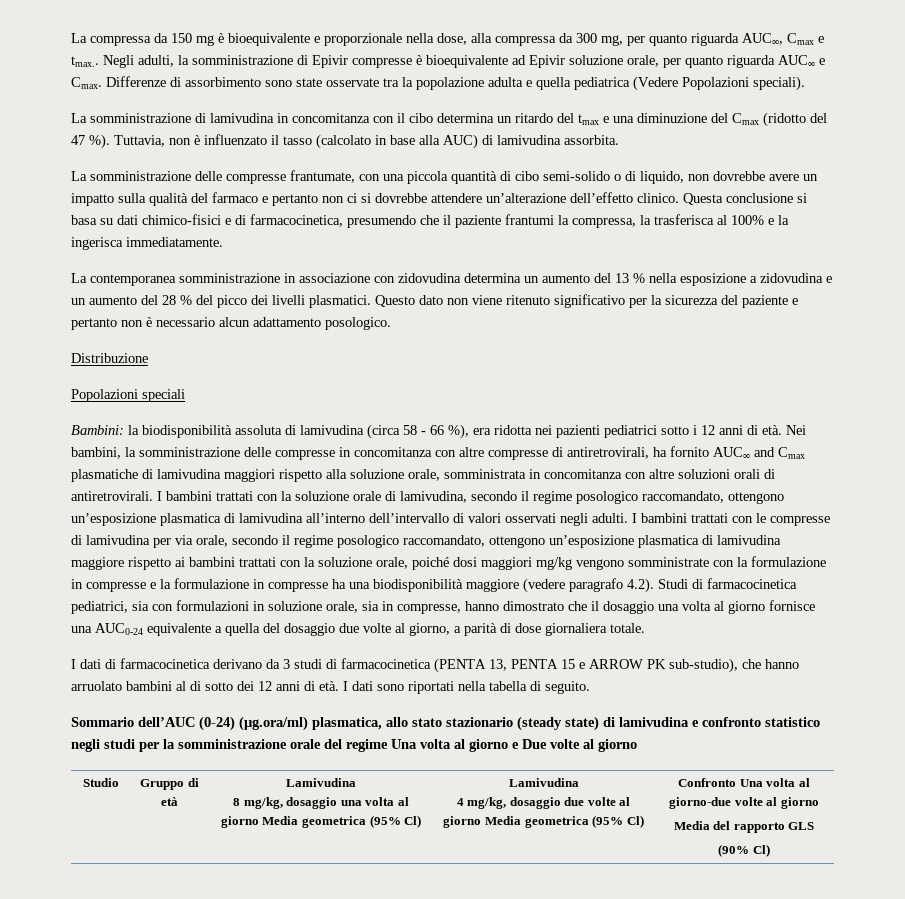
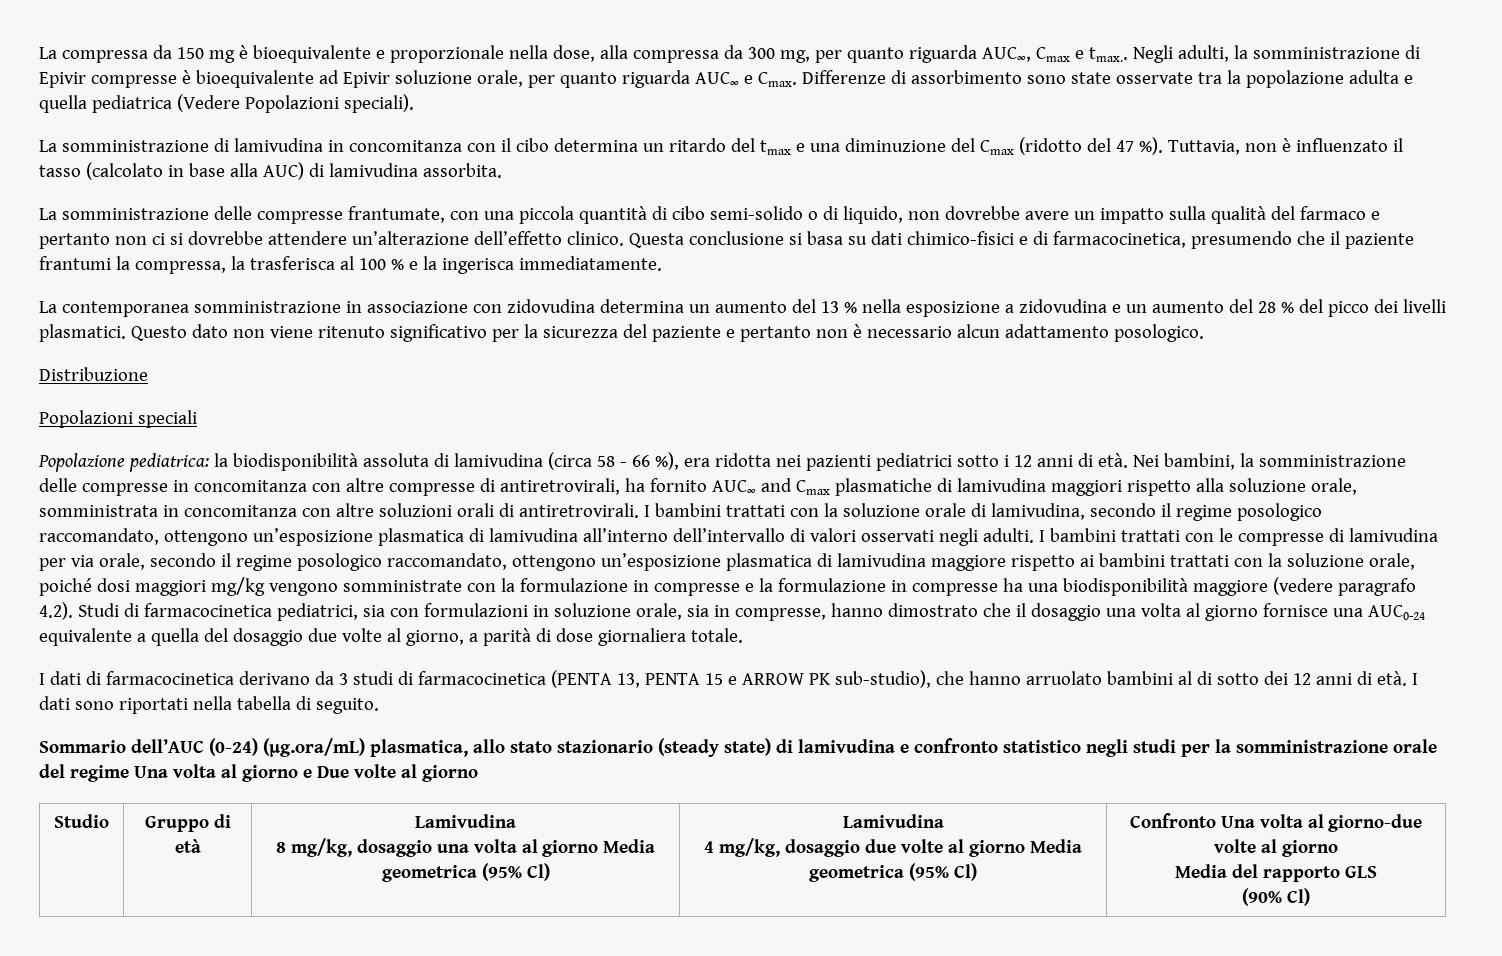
- Questa conclusione si basa su dati chimico-fisici e di farmacocinetica, presumendo che il paziente frantumi la compressa, la trasferisca al 100% e la ingerisca immediatamente.
+ Questa conclusione si basa su dati chimico-fisici e di farmacocinetica, presumendo che il paziente frantumi la compressa, la trasferisca al 100 % e la ingerisca immediatamente.
- Bambini: la biodisponibilità assoluta di lamivudina (circa 58 - 66 %), era ridotta nei pazienti pediatrici sotto i 12 anni di età.
+ Popolazione pediatrica: la biodisponibilità assoluta di lamivudina (circa 58 - 66 %), era ridotta nei pazienti pediatrici sotto i 12 anni di età.
- Sommario dell’AUC (0-24) (µg.ora/ml) plasmatica, allo stato stazionario (steady state) di lamivudina e confronto statistico negli studi per la somministrazione orale del regime Una volta al giorno e Due volte al giorno
+ Sommario dell’AUC (0-24) (µg.ora/mL) plasmatica, allo stato stazionario (steady state) di lamivudina e confronto statistico negli studi per la somministrazione orale del regime Una volta al giorno e Due volte al giorno

